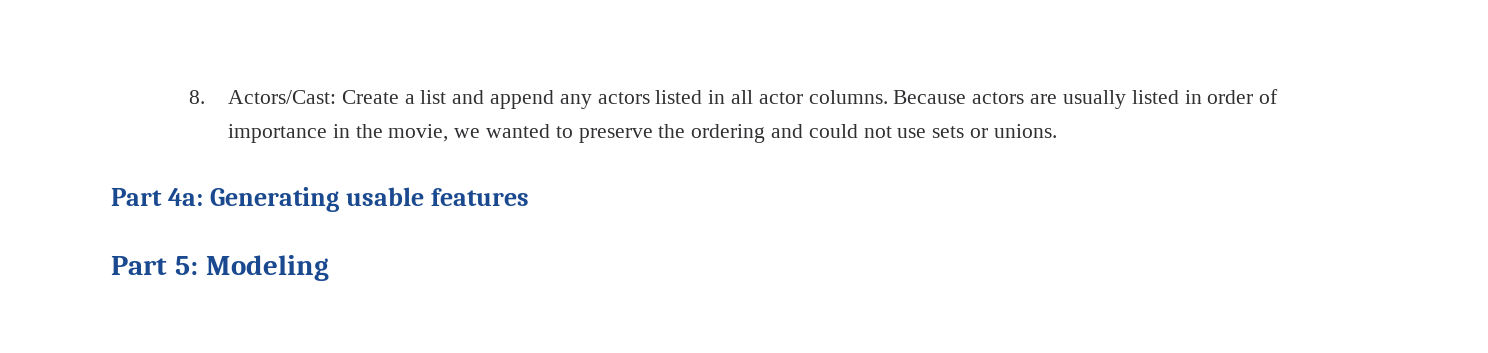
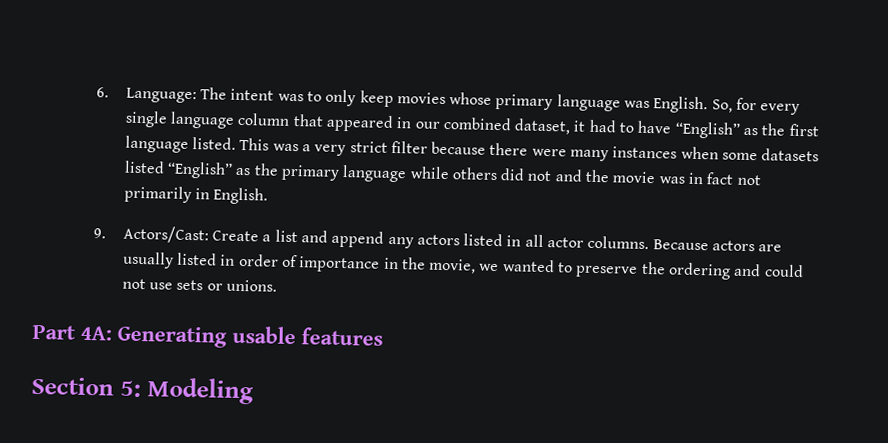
- 8. Actors/Cast: Create a list and append any actors listed in all actor columns.
+ 6. Language: The intent was to only keep movies whose primary language was English. So, for every single language column that appeared in our combined dataset, it had to have “English” as the first language listed. This was a very strict filter because there were many instances when some datasets listed “English” as the primary language while others did not and the movie was in fact not primarily in English.
+ 9. Actors/Cast: Create a list and append any actors listed in all actor columns.
- Part 4a: Generating usable features
+ Part 4A: Generating usable features
- Part 5: Modeling
+ Section 5: Modeling

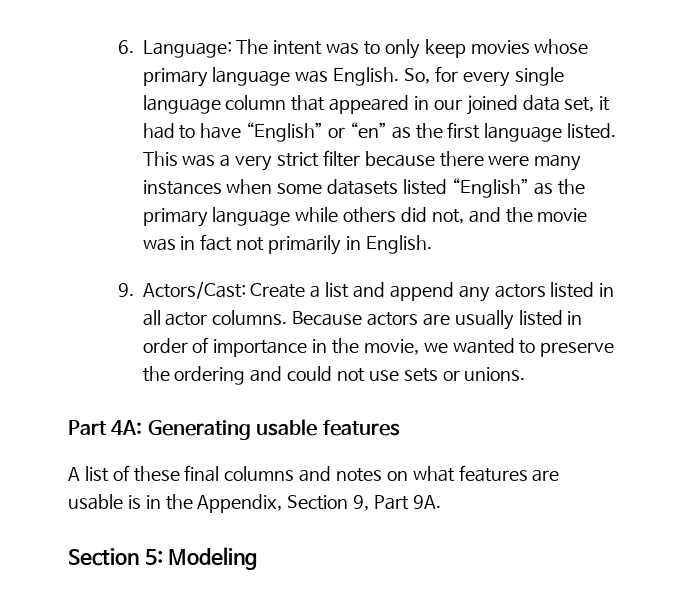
- So, for every single language column that appeared in our combined dataset, it had to have “English” as the first language listed.
+ So, for every single language column that appeared in our joined data set, it had to have “English” or “en” as the first language listed.
- This was a very strict filter because there were many instances when some datasets listed “English” as the primary language while others did not and the movie was in fact not primarily in English.
+ This was a very strict filter because there were many instances when some datasets listed “English” as the primary language while others did not, and the movie was in fact not primarily in English.
+ A list of these final columns and notes on what features are usable is in the Appendix, Section 9, Part 9A.

